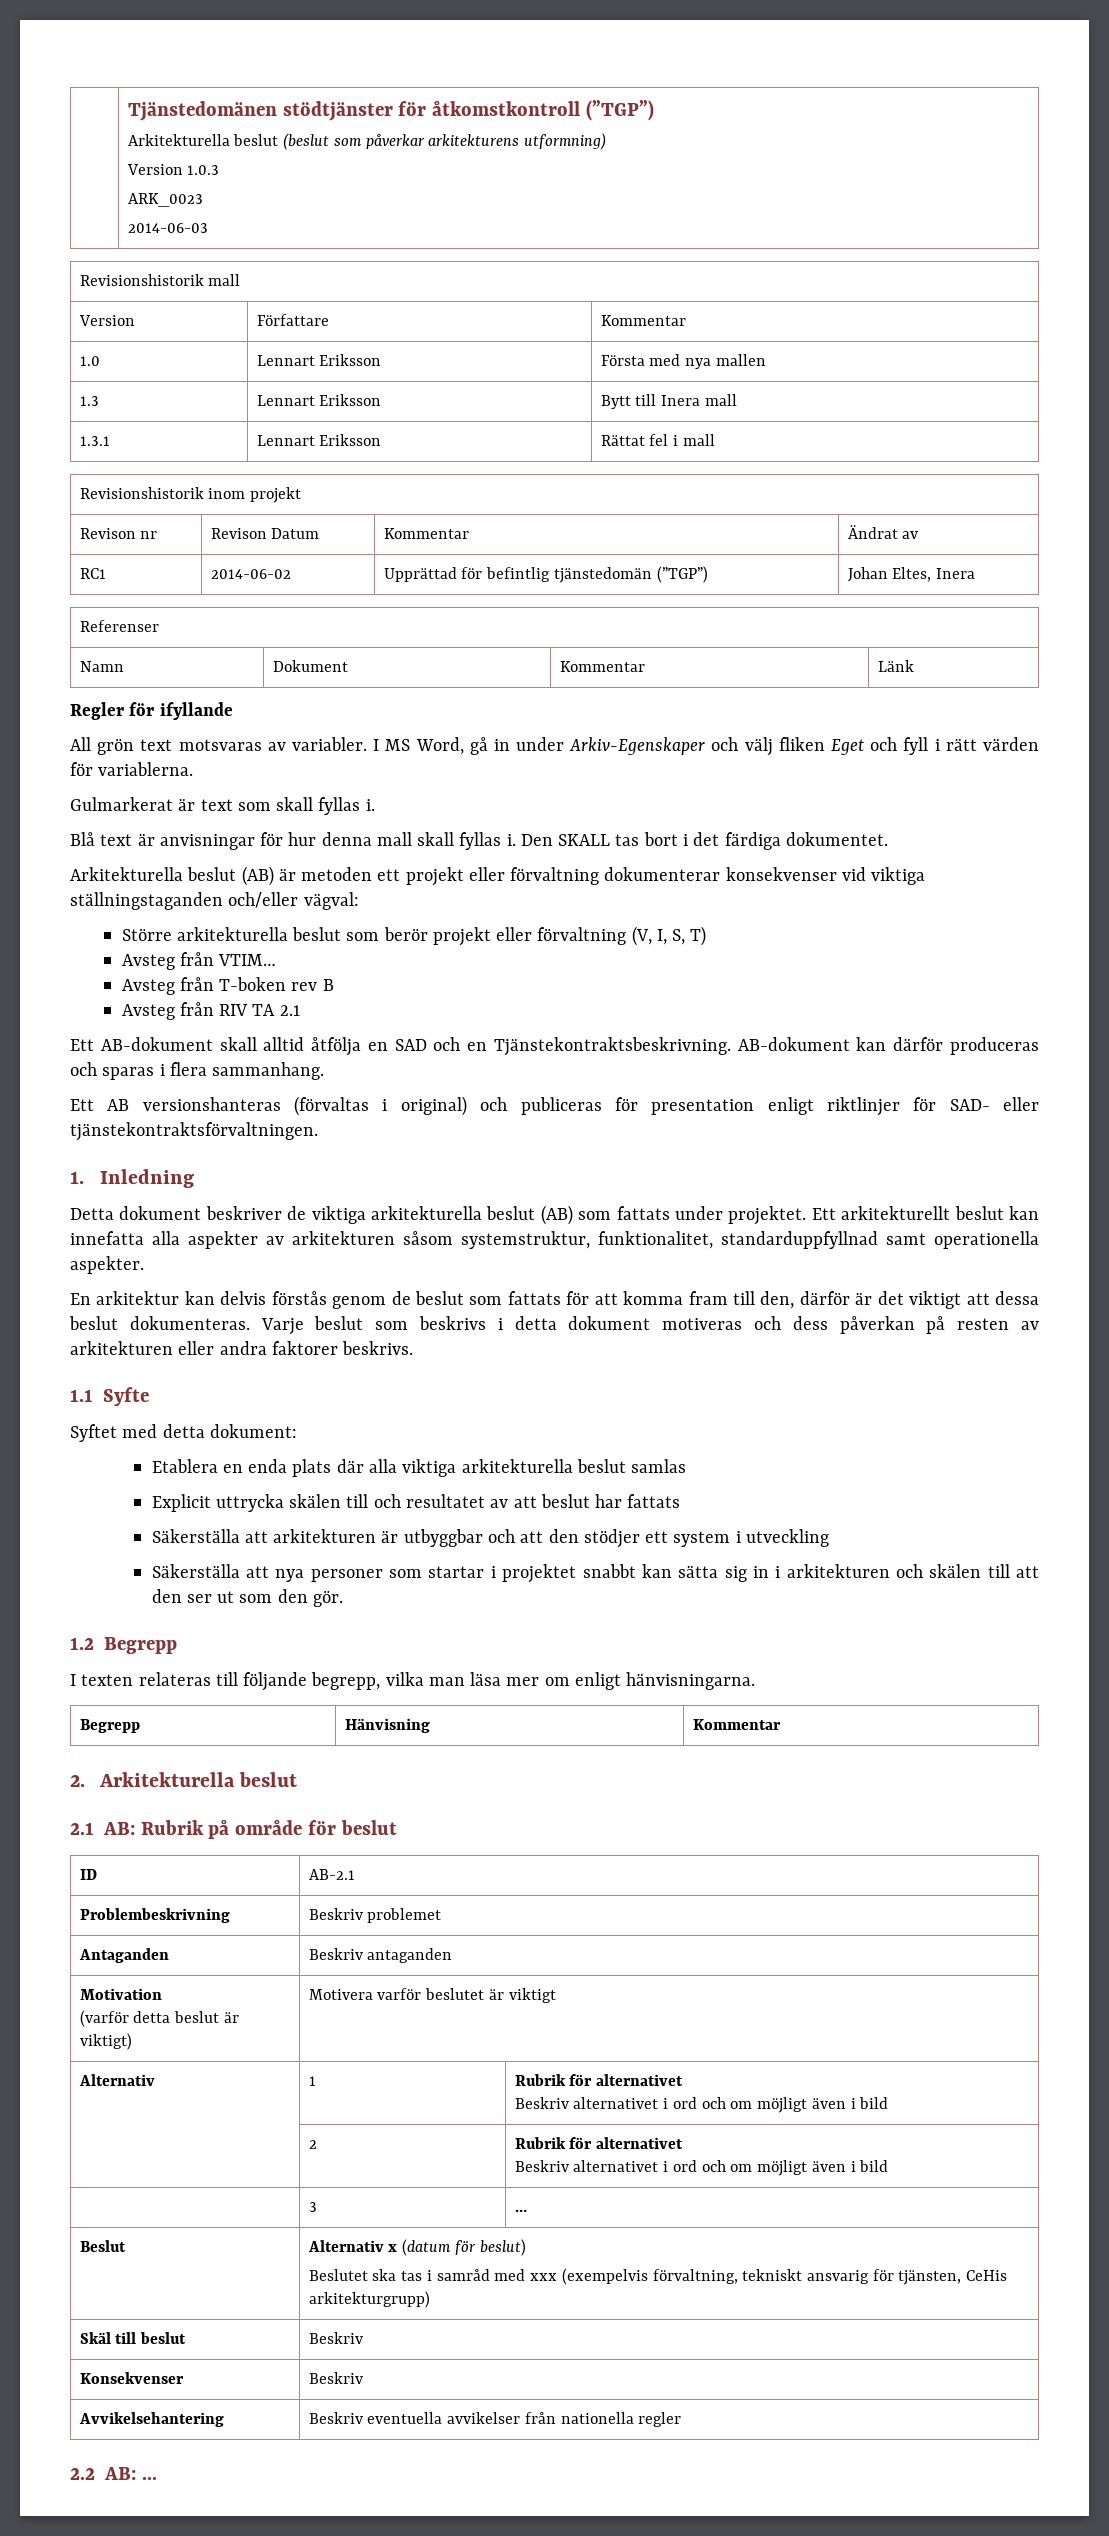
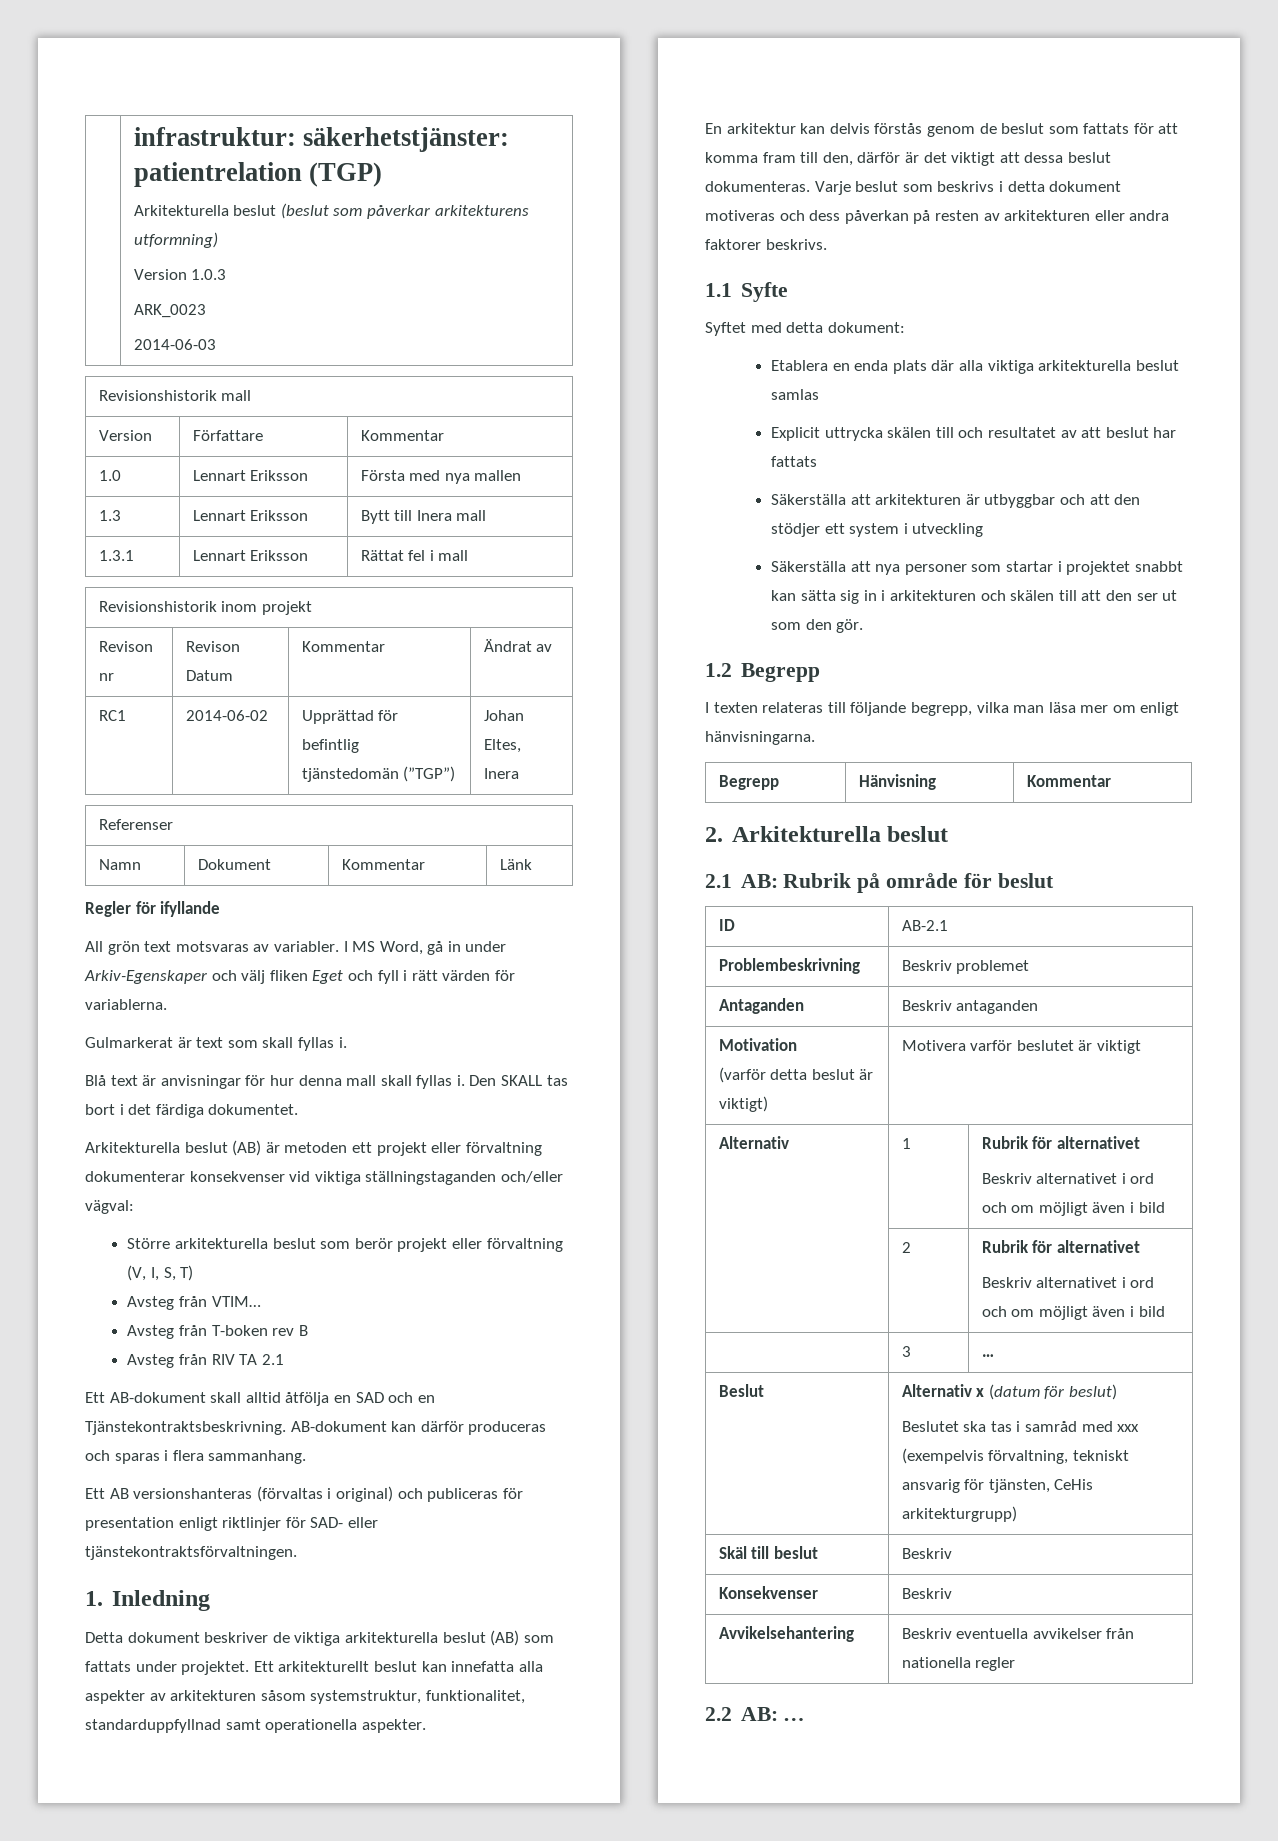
- | Tjänstedomänen stödtjänster för åtkomstkontroll (”TGP”)
+ | infrastruktur: säkerhetstjänster: patientrelation (TGP)

